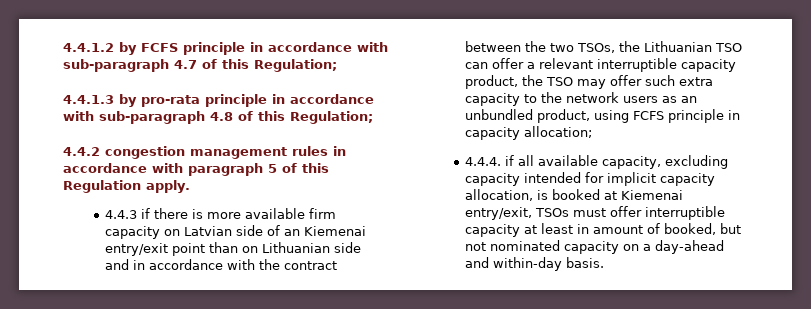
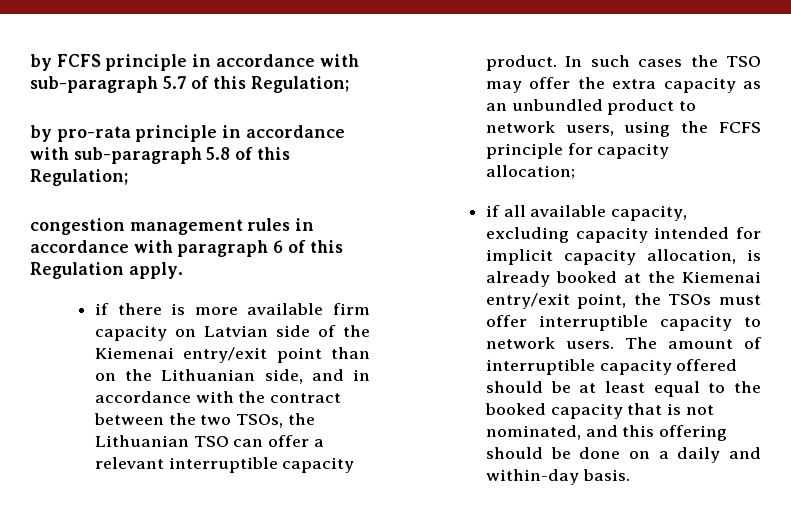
- 4.4.1.2 by FCFS principle in accordance with sub-paragraph 4.7 of this Regulation;
- 4.4.1.3 by pro-rata principle in accordance with sub-paragraph 4.8 of this Regulation;
- 4.4.2 congestion management rules in accordance with paragraph 5 of this Regulation apply.
+ by FCFS principle in accordance with sub-paragraph 5.7 of this Regulation;
+ by pro-rata principle in accordance with sub-paragraph 5.8 of this Regulation;
+ congestion management rules in accordance with paragraph 6 of this Regulation apply.
- 4.4.3 if there is more available firm capacity on Latvian side of an Kiemenai entry/exit point than on Lithuanian side and in accordance with the contract between the two TSOs, the Lithuanian TSO can offer a relevant interruptible capacity product, the TSO may offer such extra capacity to the network users as an unbundled product, using FCFS principle in capacity allocation;
+ if there is more available firm capacity on Latvian side of the Kiemenai entry/exit point than on the Lithuanian side, and in accordance with the contract between the two TSOs, the Lithuanian TSO can offer a relevant interruptible capacity product. In such cases the TSO may offer the extra capacity as an unbundled product to network users, using the FCFS principle for capacity allocation;
- 4.4.4. if all available capacity, excluding capacity intended for implicit capacity allocation, is booked at Kiemenai entry/exit, TSOs must offer interruptible capacity at least in amount of booked, but not nominated capacity on a day-ahead and within-day basis.
+ if all available capacity, excluding capacity intended for implicit capacity allocation, is already booked at the Kiemenai entry/exit point, the TSOs must offer interruptible capacity to network users. The amount of interruptible capacity offered should be at least equal to the booked capacity that is not nominated, and this offering should be done on a daily and within-day basis.

